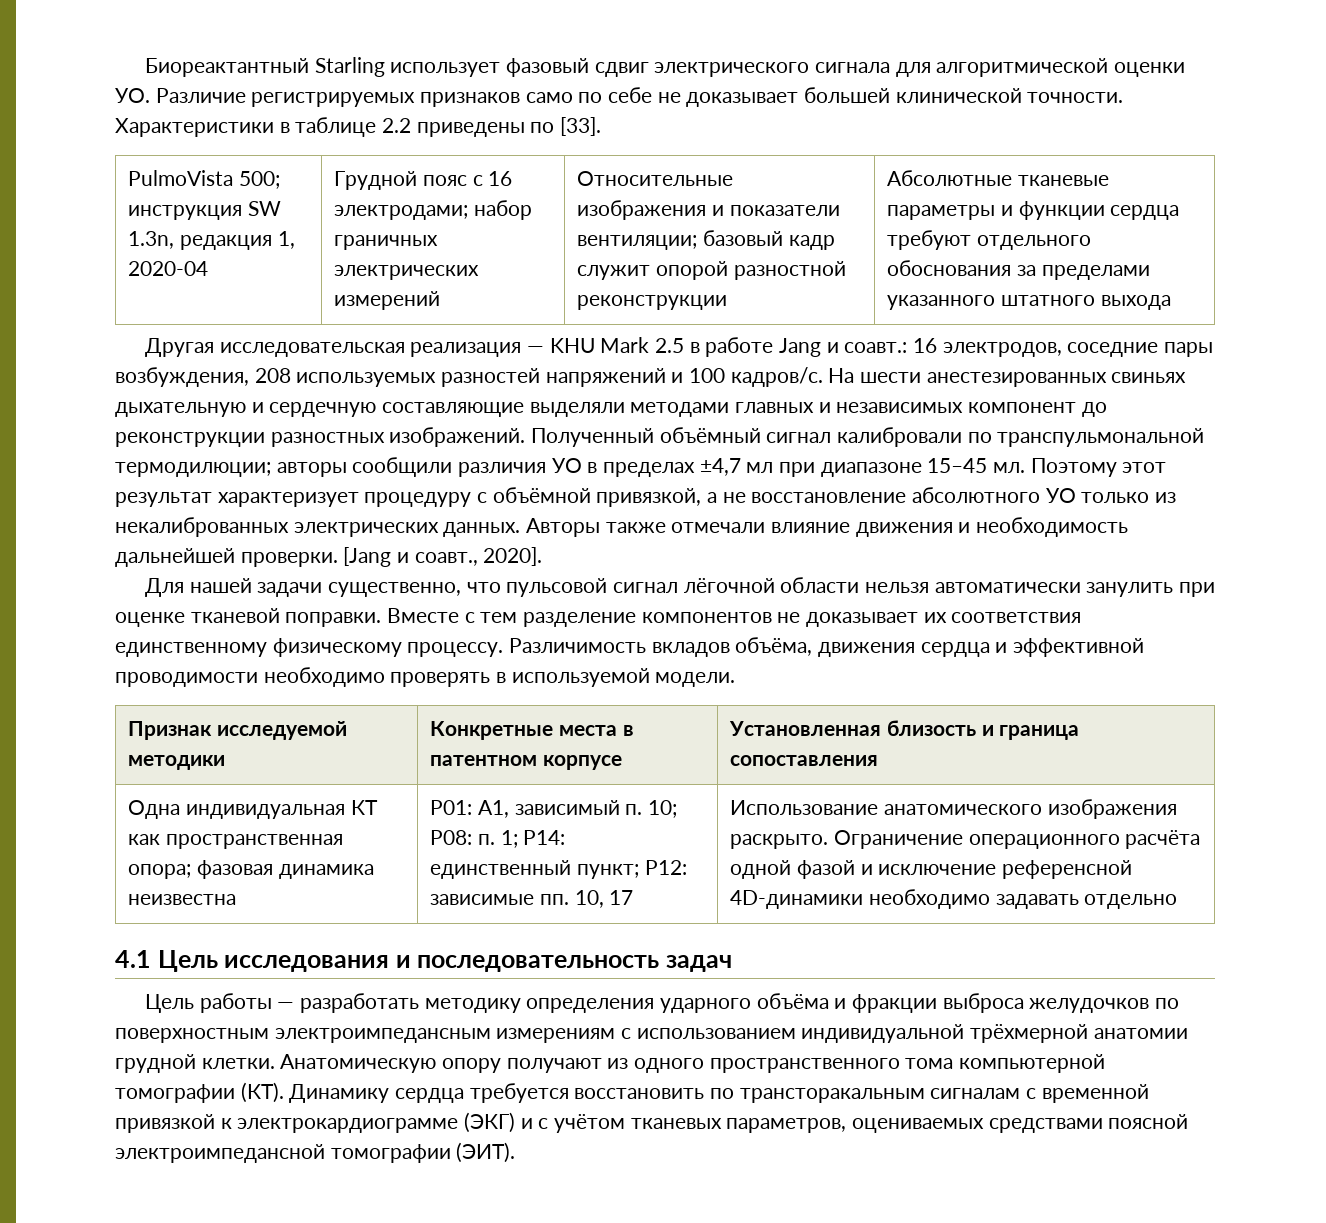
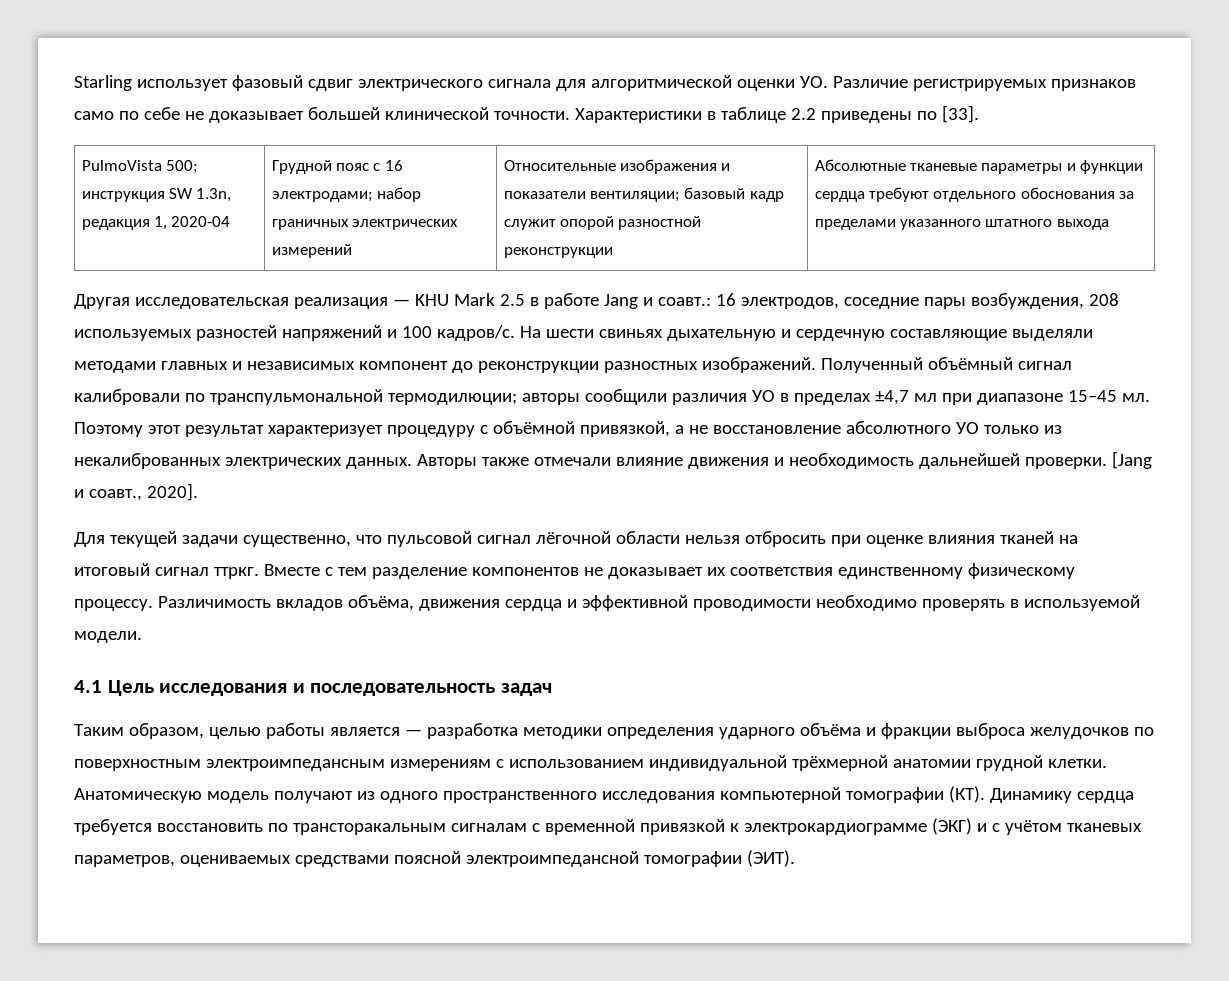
- Биореактантный Starling использует фазовый сдвиг электрического сигнала для алгоритмической оценки УО. Различие регистрируемых признаков само по себе не доказывает большей клинической точности.
+ Starling использует фазовый сдвиг электрического сигнала для алгоритмической оценки УО. Различие регистрируемых признаков само по себе не доказывает большей клинической точности.
- На шести анестезированных свиньях дыхательную и сердечную составляющие выделяли методами главных и независимых компонент до реконструкции разностных изображений.
+ На шести свиньях дыхательную и сердечную составляющие выделяли методами главных и независимых компонент до реконструкции разностных изображений.
- Для нашей задачи существенно, что пульсовой сигнал лёгочной области нельзя автоматически занулить при оценке тканевой поправки.
+ Для текущей задачи существенно, что пульсовой сигнал лёгочной области нельзя отбросить при оценке влияния тканей на итоговый сигнал ттркг.
- Признак исследуемой методики | Конкретные места в патентном корпусе | Установленная близость и граница сопоставления
- Одна индивидуальная КТ как пространственная опора; фазовая динамика неизвестна | P01: A1, зависимый п. 10; P08: п. 1; P14: единственный пункт; P12: зависимые пп. 10, 17 | Использование анатомического изображения раскрыто. Ограничение операционного расчёта одной фазой и исключение референсной 4D-динамики необходимо задавать отдельно
- Цель работы — разработать методику определения ударного объёма и фракции выброса желудочков по поверхностным электроимпедансным измерениям с использованием индивидуальной трёхмерной анатомии грудной клетки.
+ Таким образом, целью работы является — разработка методики определения ударного объёма и фракции выброса желудочков по поверхностным электроимпедансным измерениям с использованием индивидуальной трёхмерной анатомии грудной клетки.
- Анатомическую опору получают из одного пространственного тома компьютерной томографии (КТ). Динамику сердца требуется восстановить по трансторакальным сигналам с временной привязкой к электрокардиограмме (ЭКГ) и с учётом тканевых параметров, оцениваемых средствами поясной электроимпедансной томографии (ЭИТ).
+ Анатомическую модель получают из одного пространственного исследования компьютерной томографии (КТ). Динамику сердца требуется восстановить по трансторакальным сигналам с временной привязкой к электрокардиограмме (ЭКГ) и с учётом тканевых параметров, оцениваемых средствами поясной электроимпедансной томографии (ЭИТ).

